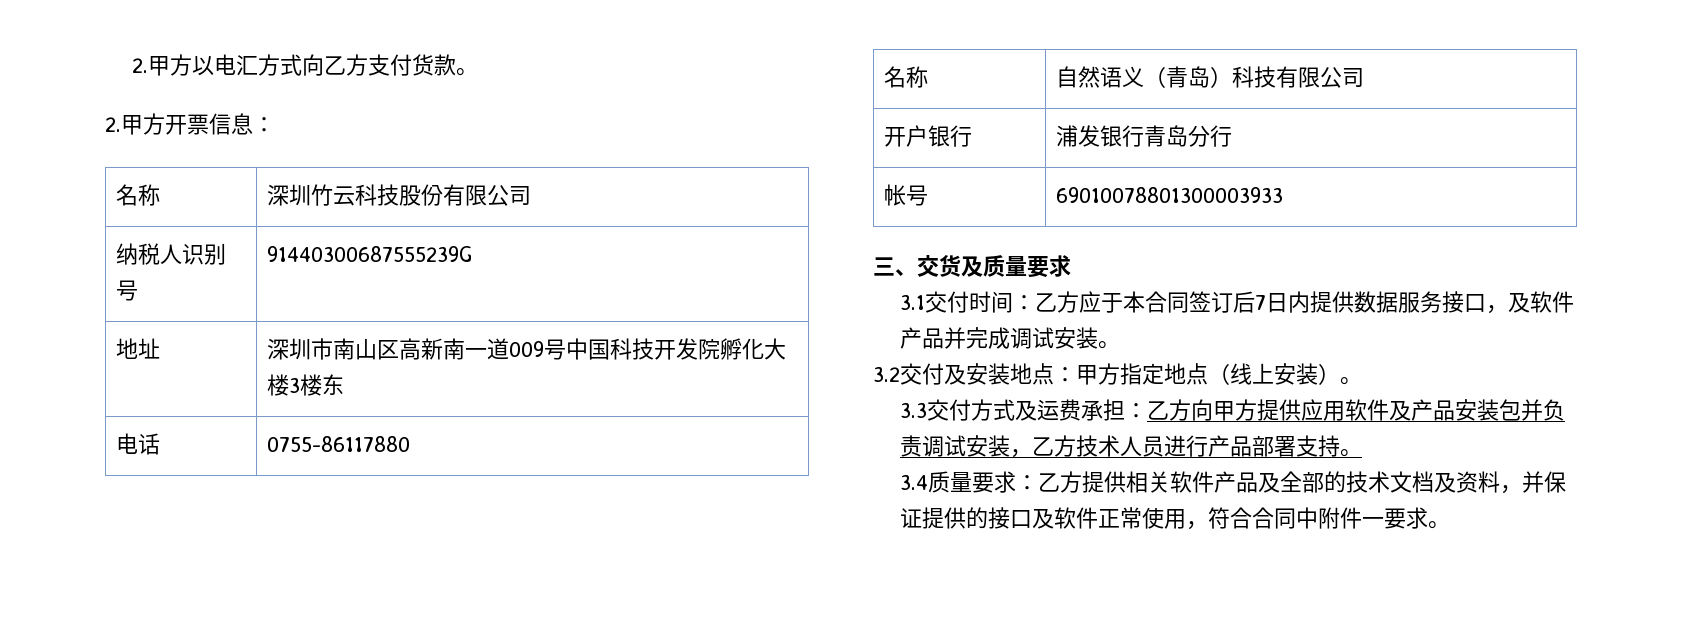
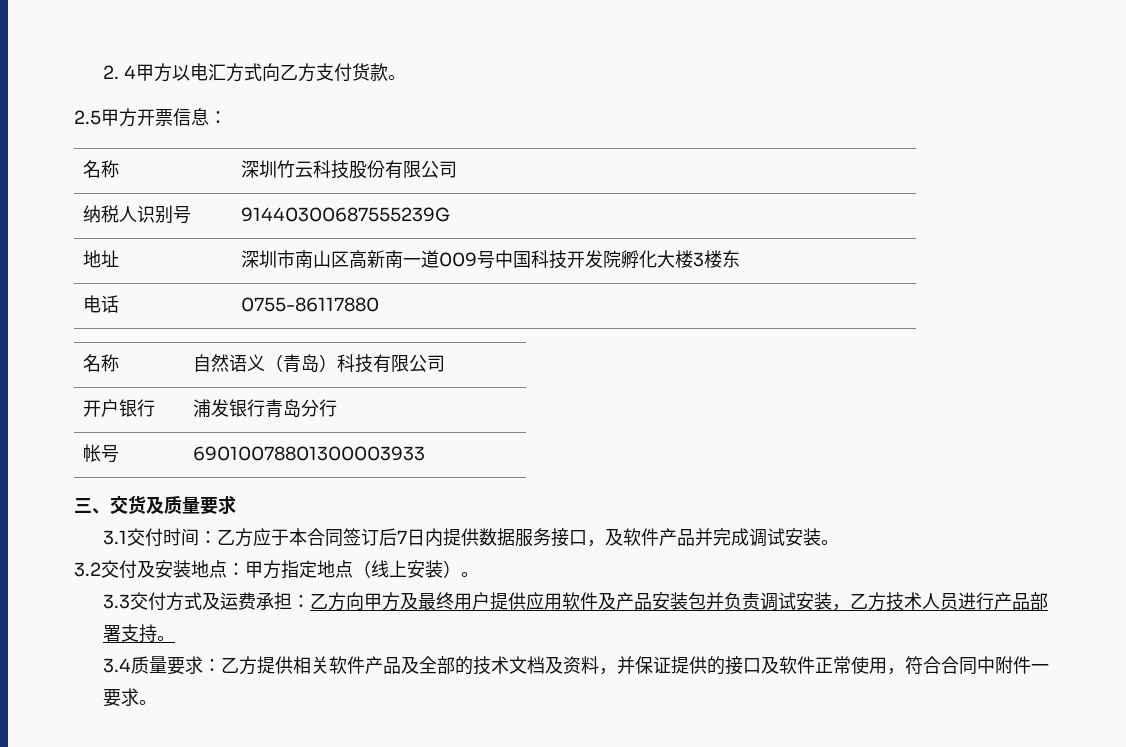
- 2.甲方以电汇方式向乙方支付货款。
+ 2. 4甲方以电汇方式向乙方支付货款。
- 2.甲方开票信息：
+ 2.5甲方开票信息：
- 3.3交付方式及运费承担：乙方向甲方提供应用软件及产品安装包并负责调试安装，乙方技术人员进行产品部署支持。
+ 3.3交付方式及运费承担：乙方向甲方及最终用户提供应用软件及产品安装包并负责调试安装，乙方技术人员进行产品部署支持。

